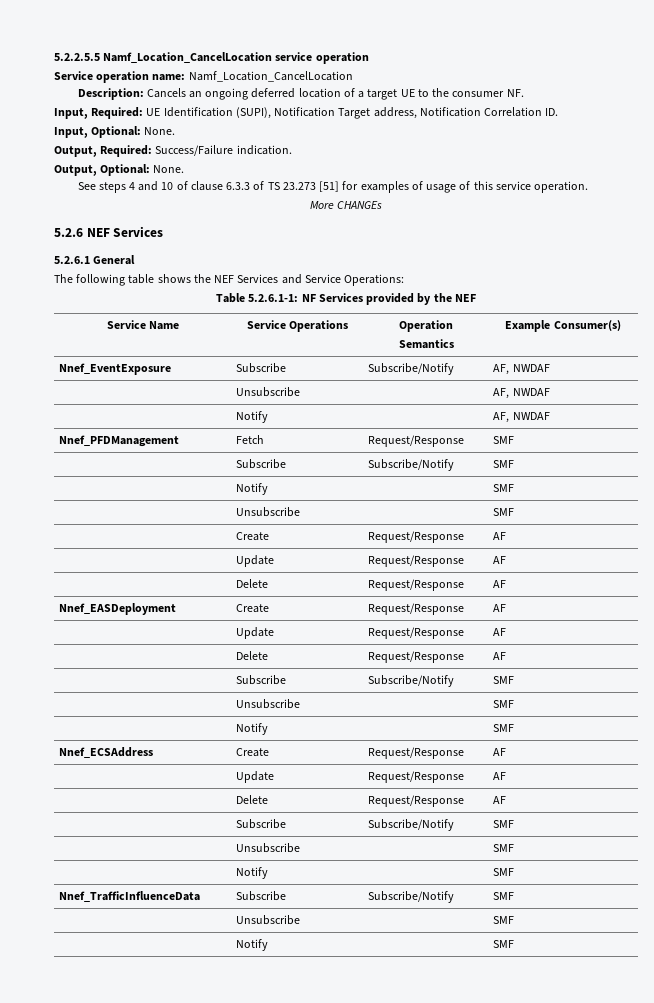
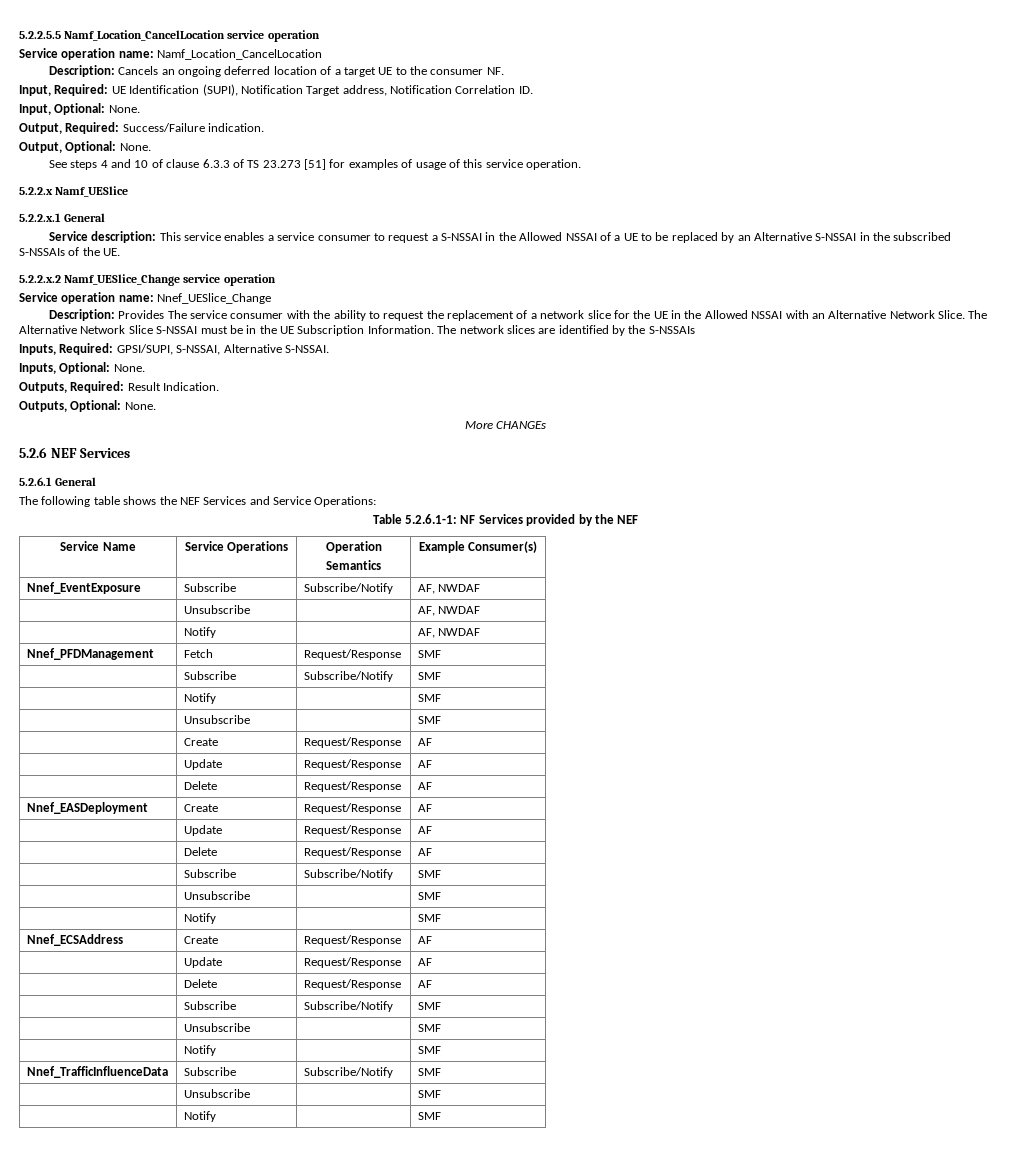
+ 5.2.2.x Namf_UESlice
+ 5.2.2.x.1 General
+ Service description: This service enables a service consumer to request a S-NSSAI in the Allowed NSSAI of a UE to be replaced by an Alternative S-NSSAI in the subscribed S-NSSAIs of the UE.
+ 5.2.2.x.2 Namf_UESlice_Change service operation
+ Service operation name: Nnef_UESlice_Change
+ Description: Provides The service consumer with the ability to request the replacement of a network slice for the UE in the Allowed NSSAI with an Alternative Network Slice. The Alternative Network Slice S-NSSAI must be in the UE Subscription Information. The network slices are identified by the S-NSSAIs
+ Inputs, Required: GPSI/SUPI, S-NSSAI, Alternative S-NSSAI.
+ Inputs, Optional: None.
+ Outputs, Required: Result Indication.
+ Outputs, Optional: None.

